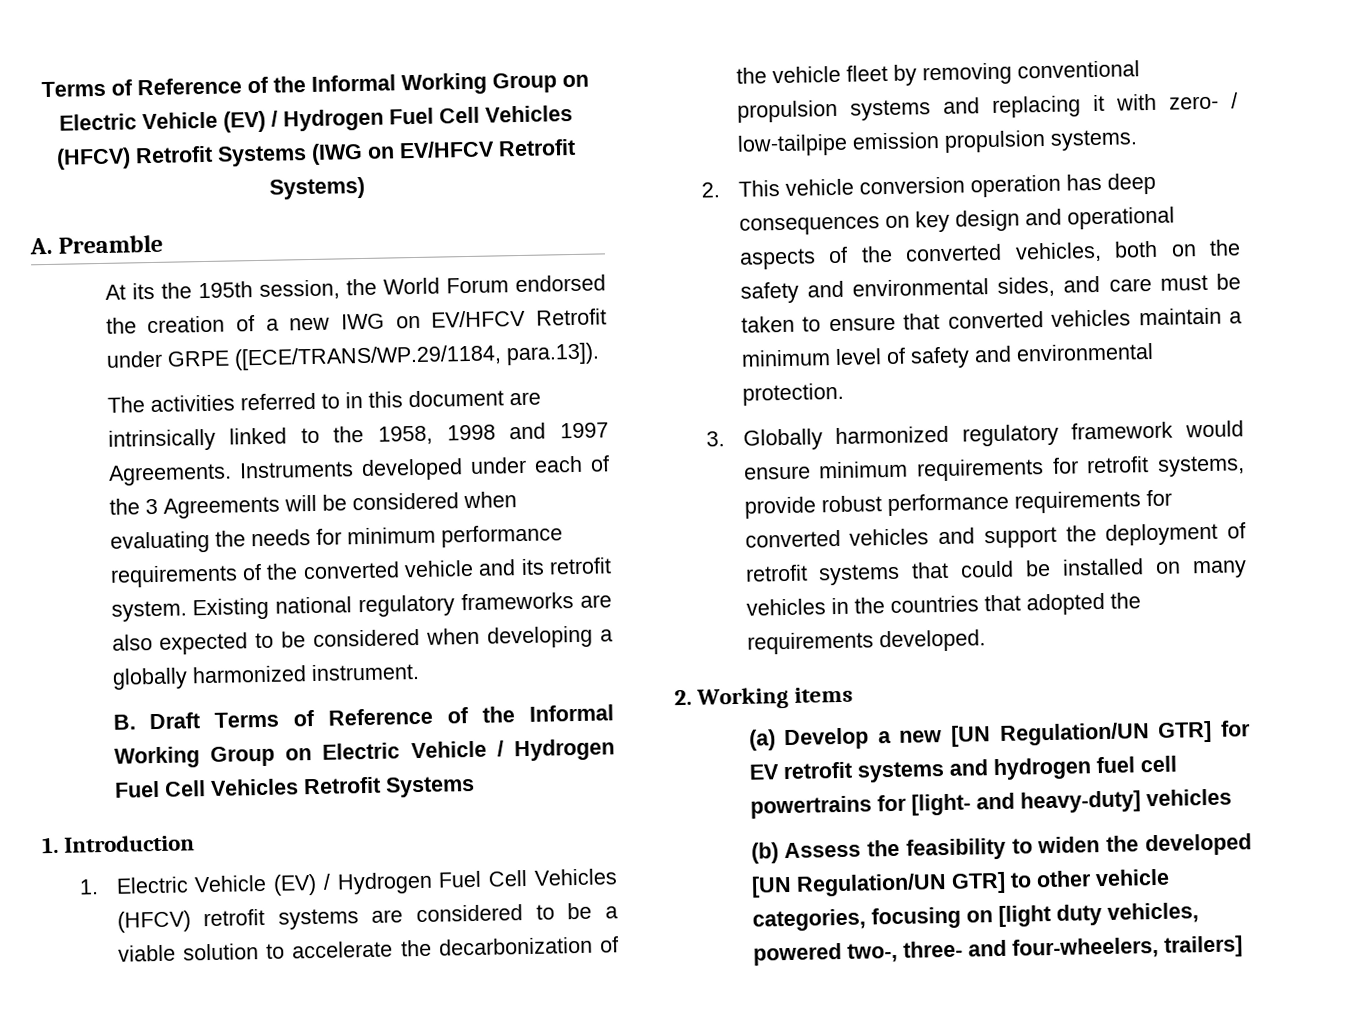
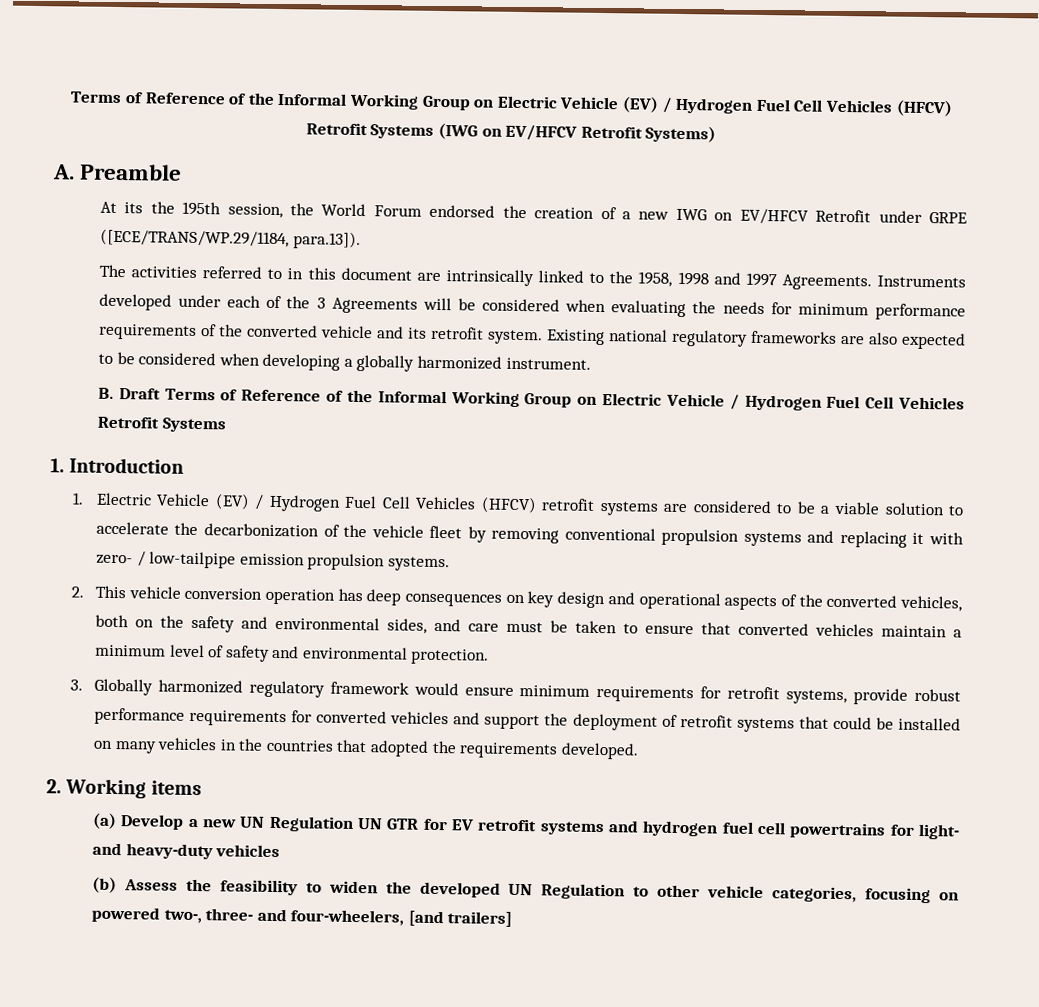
- (a) Develop a new [UN Regulation/UN GTR] for EV retrofit systems and hydrogen fuel cell powertrains for [light- and heavy-duty] vehicles
+ (a) Develop a new UN Regulation UN GTR for EV retrofit systems and hydrogen fuel cell powertrains for light- and heavy-duty vehicles
- (b) Assess the feasibility to widen the developed [UN Regulation/UN GTR] to other vehicle categories, focusing on [light duty vehicles, powered two-, three- and four-wheelers, trailers]
+ (b) Assess the feasibility to widen the developed UN Regulation to other vehicle categories, focusing on powered two-, three- and four-wheelers, [and trailers]

